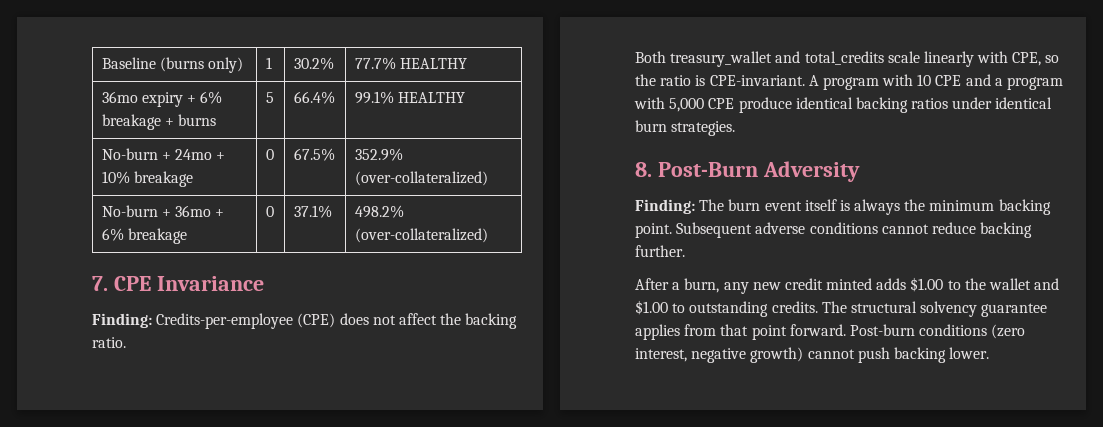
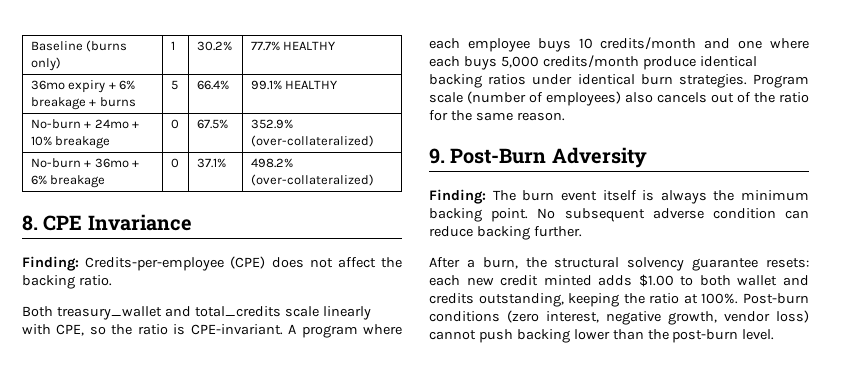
- 7. CPE Invariance
+ 8. CPE Invariance
- A program with 10 CPE and a program with 5,000 CPE produce identical backing ratios under identical burn strategies.
- 8. Post-Burn Adversity
+ A program where each employee buys 10 credits/month and one where each buys 5,000 credits/month produce identical backing ratios under identical burn strategies. Program scale (number of employees) also cancels out of the ratio for the same reason.
+ 9. Post-Burn Adversity
- Subsequent adverse conditions cannot reduce backing further.
+ No subsequent adverse condition can reduce backing further.
- After a burn, any new credit minted adds $1.00 to the wallet and $1.00 to outstanding credits. The structural solvency guarantee applies from that point forward.
+ After a burn, the structural solvency guarantee resets: each new credit minted adds $1.00 to both wallet and credits outstanding, keeping the ratio at 100%.
- Post-burn conditions (zero interest, negative growth) cannot push backing lower.
+ Post-burn conditions (zero interest, negative growth, vendor loss) cannot push backing lower than the post-burn level.

